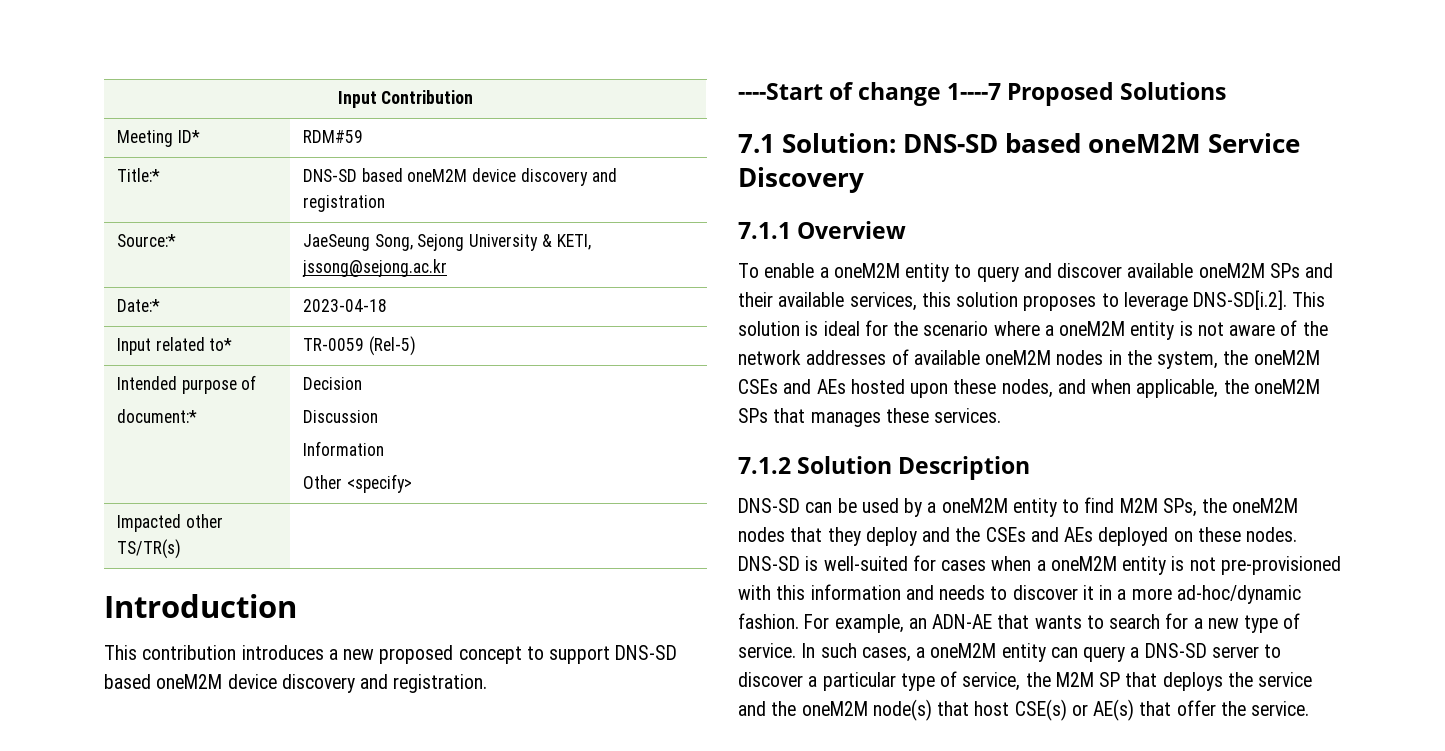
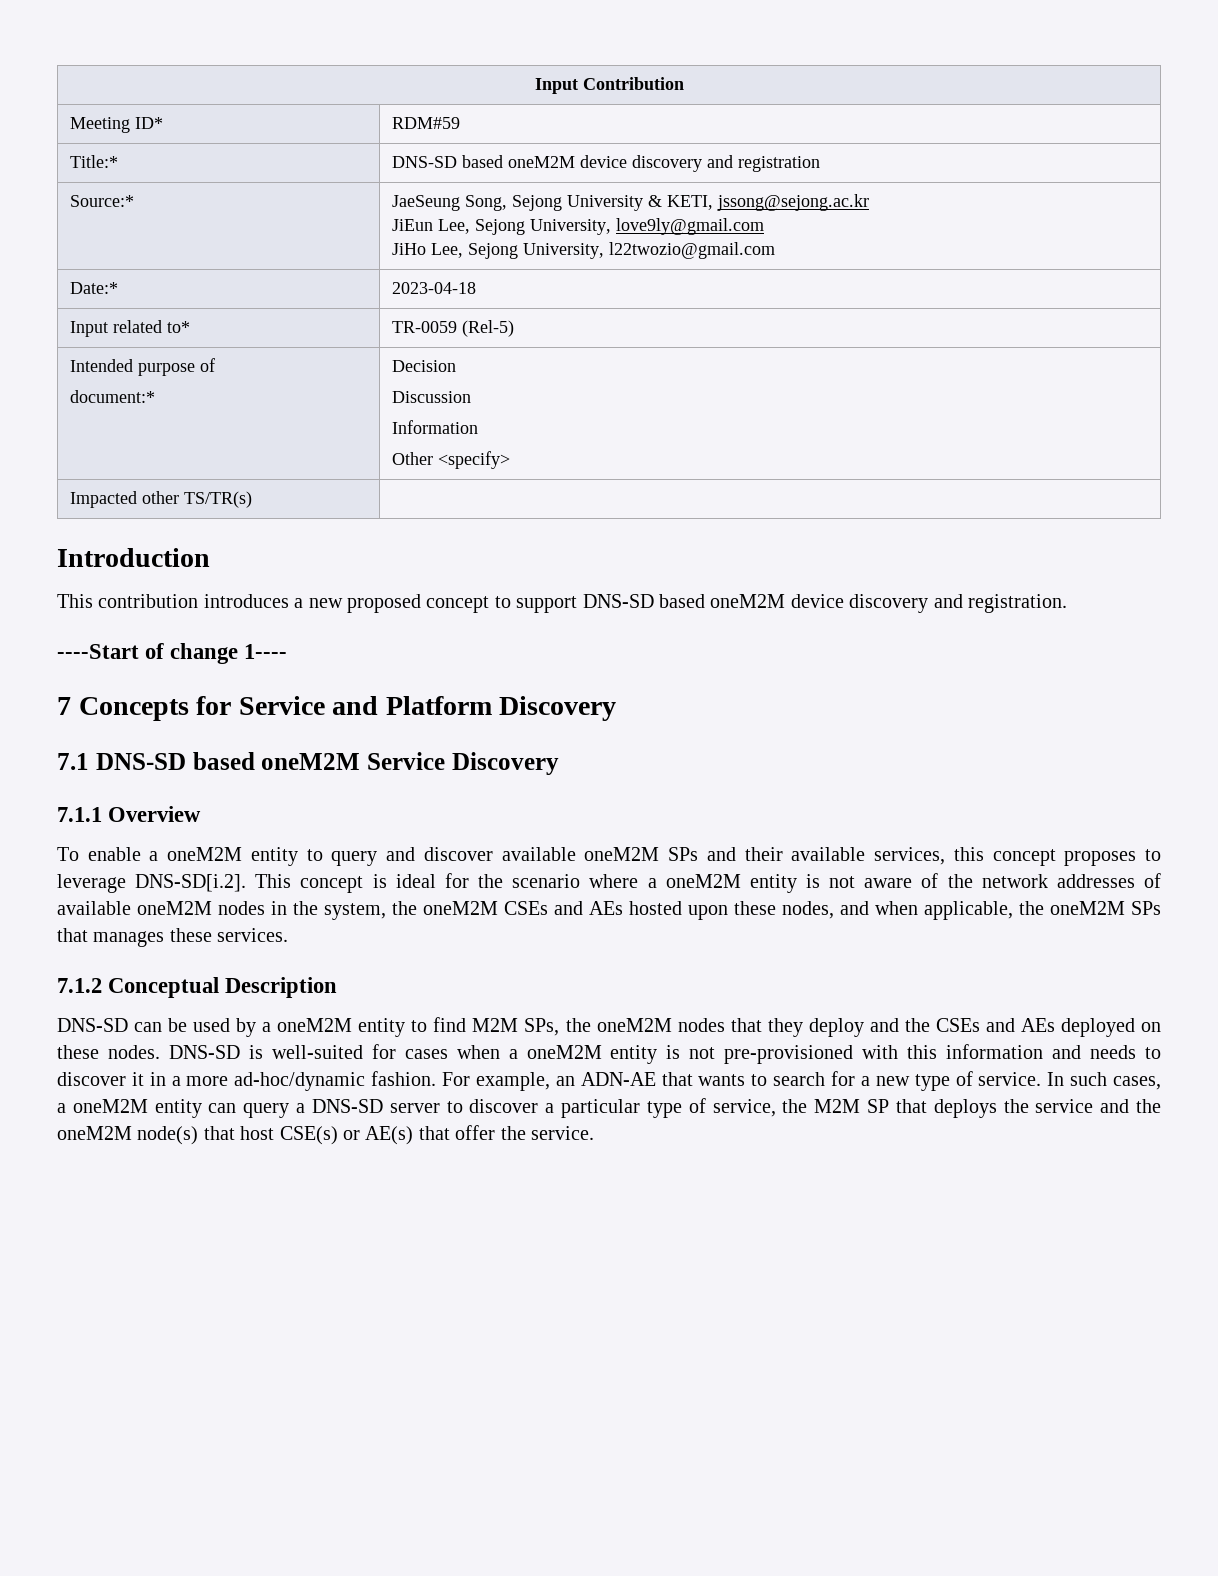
  Source:* | JaeSeung Song, Sejong University & KETI, jssong@sejong.ac.kr
+ JiEun Lee, Sejong University, love9ly@gmail.com
+ JiHo Lee, Sejong University, l22twozio@gmail.com
- ----Start of change 1----7 Proposed Solutions
+ ----Start of change 1----
+ 7 Concepts for Service and Platform Discovery
- 7.1 Solution: DNS-SD based oneM2M Service Discovery
+ 7.1 DNS-SD based oneM2M Service Discovery
- To enable a oneM2M entity to query and discover available oneM2M SPs and their available services, this solution proposes to leverage DNS-SD[i.2]. This solution is ideal for the scenario where a oneM2M entity is not aware of the network addresses of available oneM2M nodes in the system, the oneM2M CSEs and AEs hosted upon these nodes, and when applicable, the oneM2M SPs that manages these services.
+ To enable a oneM2M entity to query and discover available oneM2M SPs and their available services, this concept proposes to leverage DNS-SD[i.2]. This concept is ideal for the scenario where a oneM2M entity is not aware of the network addresses of available oneM2M nodes in the system, the oneM2M CSEs and AEs hosted upon these nodes, and when applicable, the oneM2M SPs that manages these services.
- 7.1.2 Solution Description
+ 7.1.2 Conceptual Description

